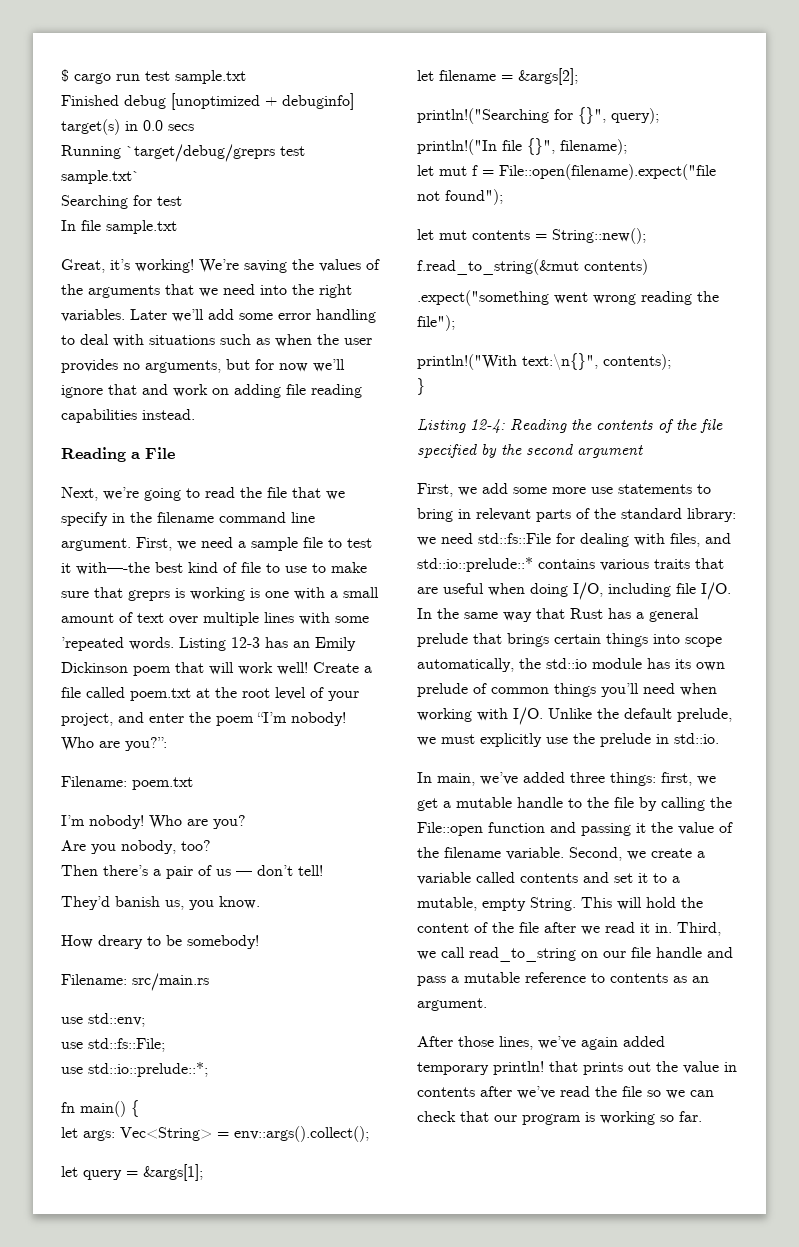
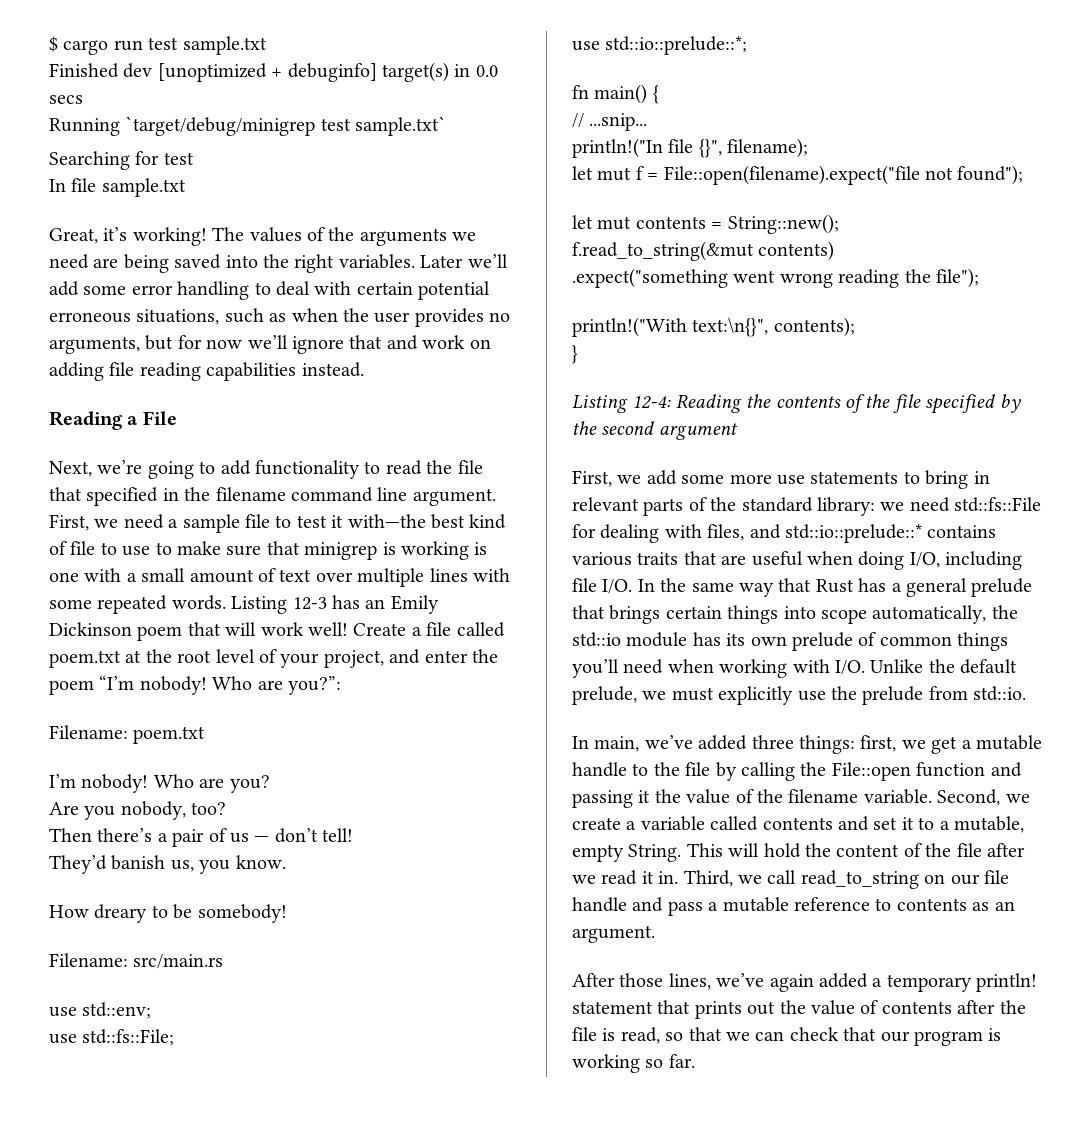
- Finished debug [unoptimized + debuginfo] target(s) in 0.0 secs
+ Finished dev [unoptimized + debuginfo] target(s) in 0.0 secs
- Running `target/debug/greprs test sample.txt`
+ Running `target/debug/minigrep test sample.txt`
- We’re saving the values of the arguments that we need into the right variables.
+ The values of the arguments we need are being saved into the right variables.
- Later we’ll add some error handling to deal with situations such as when the user provides no arguments, but for now we’ll ignore that and work on adding file reading capabilities instead.
+ Later we’ll add some error handling to deal with certain potential erroneous situations, such as when the user provides no arguments, but for now we’ll ignore that and work on adding file reading capabilities instead.
- Next, we’re going to read the file that we specify in the filename command line argument.
+ Next, we’re going to add functionality to read the file that specified in the filename command line argument.
- First, we need a sample file to test it with—-the best kind of file to use to make sure that greprs is working is one with a small amount of text over multiple lines with some ’repeated words.
+ First, we need a sample file to test it with—the best kind of file to use to make sure that minigrep is working is one with a small amount of text over multiple lines with some repeated words.
- let args: Vec<String> = env::args().collect();
- let query = &args[1];
- let filename = &args[2];
- println!("Searching for {}", query);
+ // ...snip...
- we need std::fs::File for dealing with files, and std::io::prelude::* contains various traits that are useful when doing I/O, including file I/O. In the same way that Rust has a general prelude that brings certain things into scope automatically, the std::io module has its own prelude of common things you’ll need when working with I/O. Unlike the default prelude, we must explicitly use the prelude in std::io.
+ we need std::fs::File for dealing with files, and std::io::prelude::* contains various traits that are useful when doing I/O, including file I/O. In the same way that Rust has a general prelude that brings certain things into scope automatically, the std::io module has its own prelude of common things you’ll need when working with I/O. Unlike the default prelude, we must explicitly use the prelude from std::io.
- After those lines, we’ve again added temporary println! that prints out the value in contents after we’ve read the file so we can check that our program is working so far.
+ After those lines, we’ve again added a temporary println! statement that prints out the value of contents after the file is read, so that we can check that our program is working so far.

